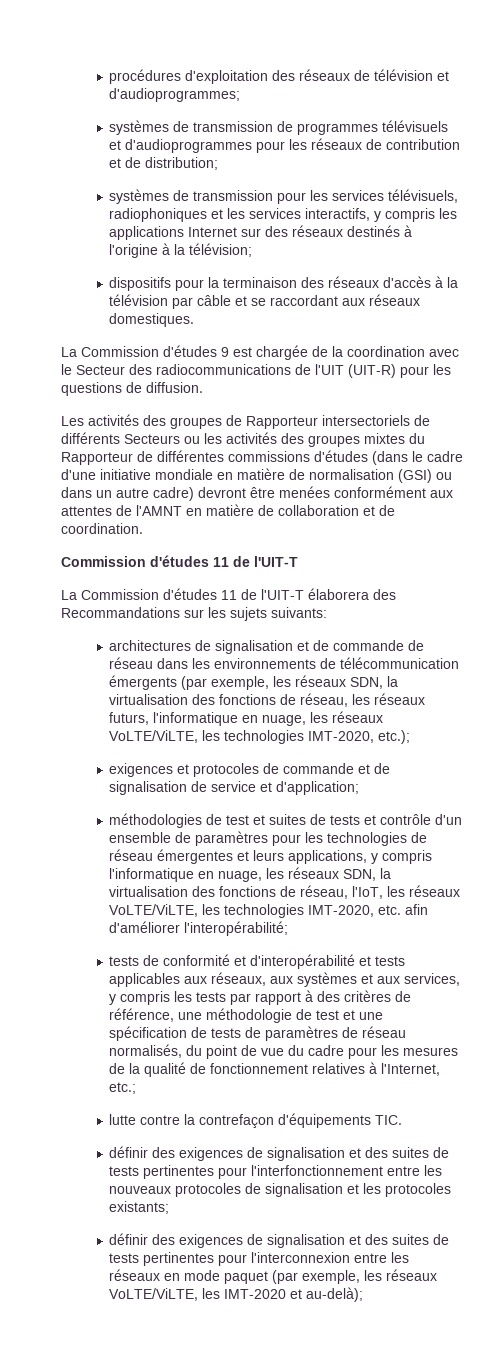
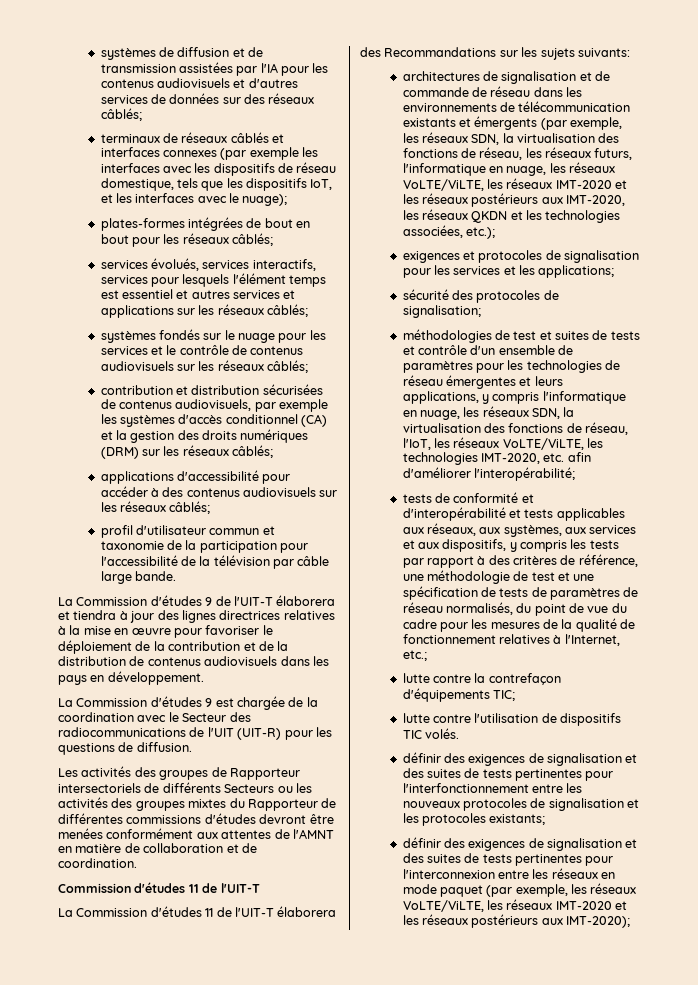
- procédures d'exploitation des réseaux de télévision et d'audioprogrammes;
- systèmes de transmission de programmes télévisuels et d'audioprogrammes pour les réseaux de contribution et de distribution;
- systèmes de transmission pour les services télévisuels, radiophoniques et les services interactifs, y compris les applications Internet sur des réseaux destinés à l'origine à la télévision;
- dispositifs pour la terminaison des réseaux d'accès à la télévision par câble et se raccordant aux réseaux domestiques.
+ systèmes de diffusion et de transmission assistées par l'IA pour les contenus audiovisuels et d'autres services de données sur des réseaux câblés;
+ terminaux de réseaux câblés et interfaces connexes (par exemple les interfaces avec les dispositifs de réseau domestique, tels que les dispositifs IoT, et les interfaces avec le nuage);
+ plates-formes intégrées de bout en bout pour les réseaux câblés;
+ services évolués, services interactifs, services pour lesquels l'élément temps est essentiel et autres services et applications sur les réseaux câblés;
+ systèmes fondés sur le nuage pour les services et le contrôle de contenus audiovisuels sur les réseaux câblés;
+ contribution et distribution sécurisées de contenus audiovisuels, par exemple les systèmes d'accès conditionnel (CA) et la gestion des droits numériques (DRM) sur les réseaux câblés;
+ applications d'accessibilité pour accéder à des contenus audiovisuels sur les réseaux câblés;
+ profil d'utilisateur commun et taxonomie de la participation pour l'accessibilité de la télévision par câble large bande.
+ La Commission d'études 9 de l'UIT-T élaborera et tiendra à jour des lignes directrices relatives à la mise en œuvre pour favoriser le déploiement de la contribution et de la distribution de contenus audiovisuels dans les pays en développement.
- Les activités des groupes de Rapporteur intersectoriels de différents Secteurs ou les activités des groupes mixtes du Rapporteur de différentes commissions d'études (dans le cadre d'une initiative mondiale en matière de normalisation (GSI) ou dans un autre cadre) devront être menées conformément aux attentes de l'AMNT en matière de collaboration et de coordination.
+ Les activités des groupes de Rapporteur intersectoriels de différents Secteurs ou les activités des groupes mixtes du Rapporteur de différentes commissions d'études devront être menées conformément aux attentes de l'AMNT en matière de collaboration et de coordination.
- architectures de signalisation et de commande de réseau dans les environnements de télécommunication émergents (par exemple, les réseaux SDN, la virtualisation des fonctions de réseau, les réseaux futurs, l'informatique en nuage, les réseaux VoLTE/ViLTE, les technologies IMT-2020, etc.);
+ architectures de signalisation et de commande de réseau dans les environnements de télécommunication existants et émergents (par exemple, les réseaux SDN, la virtualisation des fonctions de réseau, les réseaux futurs, l'informatique en nuage, les réseaux VoLTE/ViLTE, les réseaux IMT-2020 et les réseaux postérieurs aux IMT-2020, les réseaux QKDN et les technologies associées, etc.);
- exigences et protocoles de commande et de signalisation de service et d'application;
+ exigences et protocoles de signalisation pour les services et les applications;
+ sécurité des protocoles de signalisation;
- tests de conformité et d'interopérabilité et tests applicables aux réseaux, aux systèmes et aux services, y compris les tests par rapport à des critères de référence, une méthodologie de test et une spécification de tests de paramètres de réseau normalisés, du point de vue du cadre pour les mesures de la qualité de fonctionnement relatives à l'Internet, etc.;
+ tests de conformité et d'interopérabilité et tests applicables aux réseaux, aux systèmes, aux services et aux dispositifs, y compris les tests par rapport à des critères de référence, une méthodologie de test et une spécification de tests de paramètres de réseau normalisés, du point de vue du cadre pour les mesures de la qualité de fonctionnement relatives à l'Internet, etc.;
- lutte contre la contrefaçon d'équipements TIC.
+ lutte contre la contrefaçon d'équipements TIC;
+ lutte contre l'utilisation de dispositifs TIC volés.
- définir des exigences de signalisation et des suites de tests pertinentes pour l'interconnexion entre les réseaux en mode paquet (par exemple, les réseaux VoLTE/ViLTE, les IMT-2020 et au-delà);
+ définir des exigences de signalisation et des suites de tests pertinentes pour l'interconnexion entre les réseaux en mode paquet (par exemple, les réseaux VoLTE/ViLTE, les réseaux IMT-2020 et les réseaux postérieurs aux IMT-2020);

